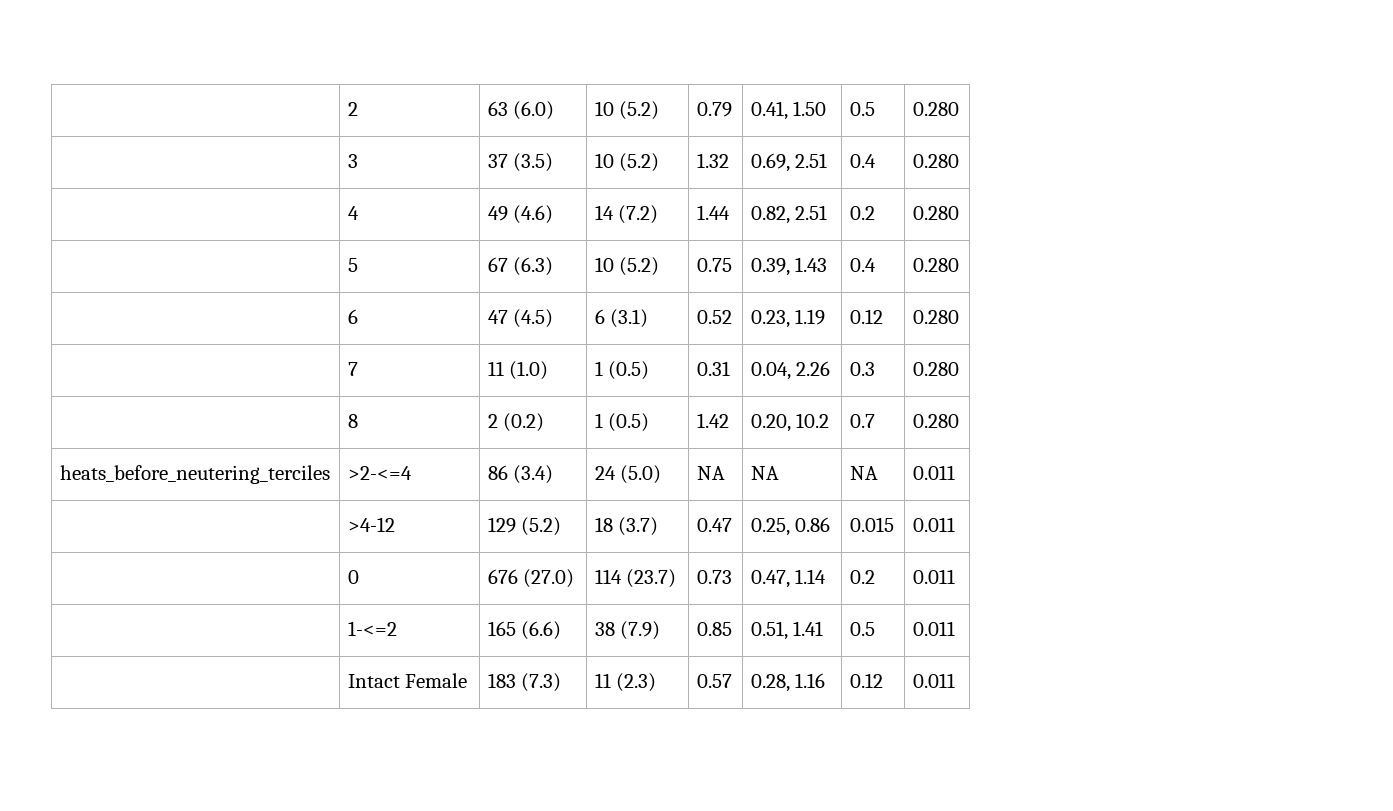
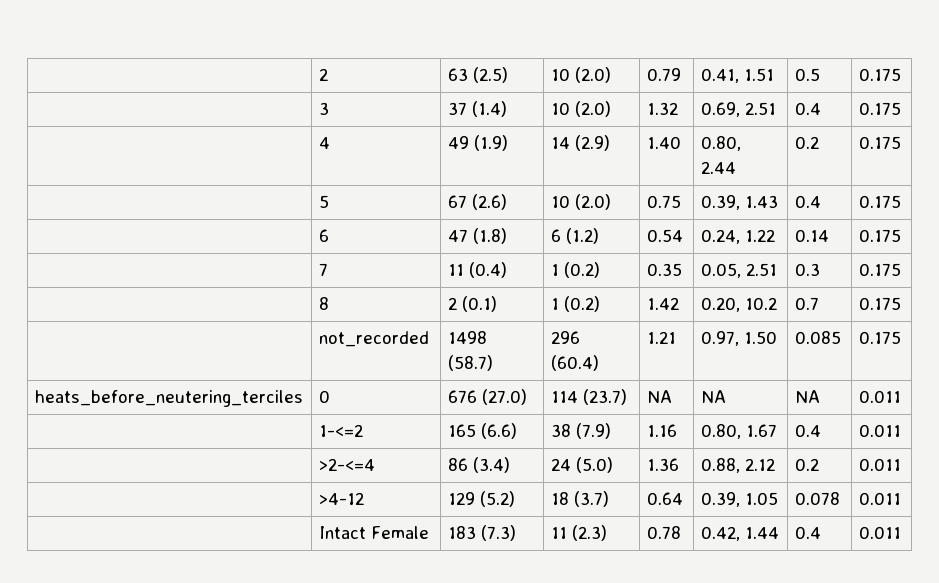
- | 2 | 63 (6.0) | 10 (5.2) | 0.79 | 0.41, 1.50 | 0.5 | 0.280
+ | 2 | 63 (2.5) | 10 (2.0) | 0.79 | 0.41, 1.51 | 0.5 | 0.175
- | 3 | 37 (3.5) | 10 (5.2) | 1.32 | 0.69, 2.51 | 0.4 | 0.280
+ | 3 | 37 (1.4) | 10 (2.0) | 1.32 | 0.69, 2.51 | 0.4 | 0.175
- | 4 | 49 (4.6) | 14 (7.2) | 1.44 | 0.82, 2.51 | 0.2 | 0.280
+ | 4 | 49 (1.9) | 14 (2.9) | 1.40 | 0.80, 2.44 | 0.2 | 0.175
- | 5 | 67 (6.3) | 10 (5.2) | 0.75 | 0.39, 1.43 | 0.4 | 0.280
+ | 5 | 67 (2.6) | 10 (2.0) | 0.75 | 0.39, 1.43 | 0.4 | 0.175
- | 6 | 47 (4.5) | 6 (3.1) | 0.52 | 0.23, 1.19 | 0.12 | 0.280
+ | 6 | 47 (1.8) | 6 (1.2) | 0.54 | 0.24, 1.22 | 0.14 | 0.175
- | 7 | 11 (1.0) | 1 (0.5) | 0.31 | 0.04, 2.26 | 0.3 | 0.280
+ | 7 | 11 (0.4) | 1 (0.2) | 0.35 | 0.05, 2.51 | 0.3 | 0.175
- | 8 | 2 (0.2) | 1 (0.5) | 1.42 | 0.20, 10.2 | 0.7 | 0.280
- heats_before_neutering_terciles | >2-<=4 | 86 (3.4) | 24 (5.0) | NA | NA | NA | 0.011
+ | 8 | 2 (0.1) | 1 (0.2) | 1.42 | 0.20, 10.2 | 0.7 | 0.175
+ | not_recorded | 1498 (58.7) | 296 (60.4) | 1.21 | 0.97, 1.50 | 0.085 | 0.175
+ heats_before_neutering_terciles | 0 | 676 (27.0) | 114 (23.7) | NA | NA | NA | 0.011
+ | 1-<=2 | 165 (6.6) | 38 (7.9) | 1.16 | 0.80, 1.67 | 0.4 | 0.011
+ | >2-<=4 | 86 (3.4) | 24 (5.0) | 1.36 | 0.88, 2.12 | 0.2 | 0.011
- | >4-12 | 129 (5.2) | 18 (3.7) | 0.47 | 0.25, 0.86 | 0.015 | 0.011
- | 0 | 676 (27.0) | 114 (23.7) | 0.73 | 0.47, 1.14 | 0.2 | 0.011
- | 1-<=2 | 165 (6.6) | 38 (7.9) | 0.85 | 0.51, 1.41 | 0.5 | 0.011
+ | >4-12 | 129 (5.2) | 18 (3.7) | 0.64 | 0.39, 1.05 | 0.078 | 0.011
- | Intact Female | 183 (7.3) | 11 (2.3) | 0.57 | 0.28, 1.16 | 0.12 | 0.011
+ | Intact Female | 183 (7.3) | 11 (2.3) | 0.78 | 0.42, 1.44 | 0.4 | 0.011

